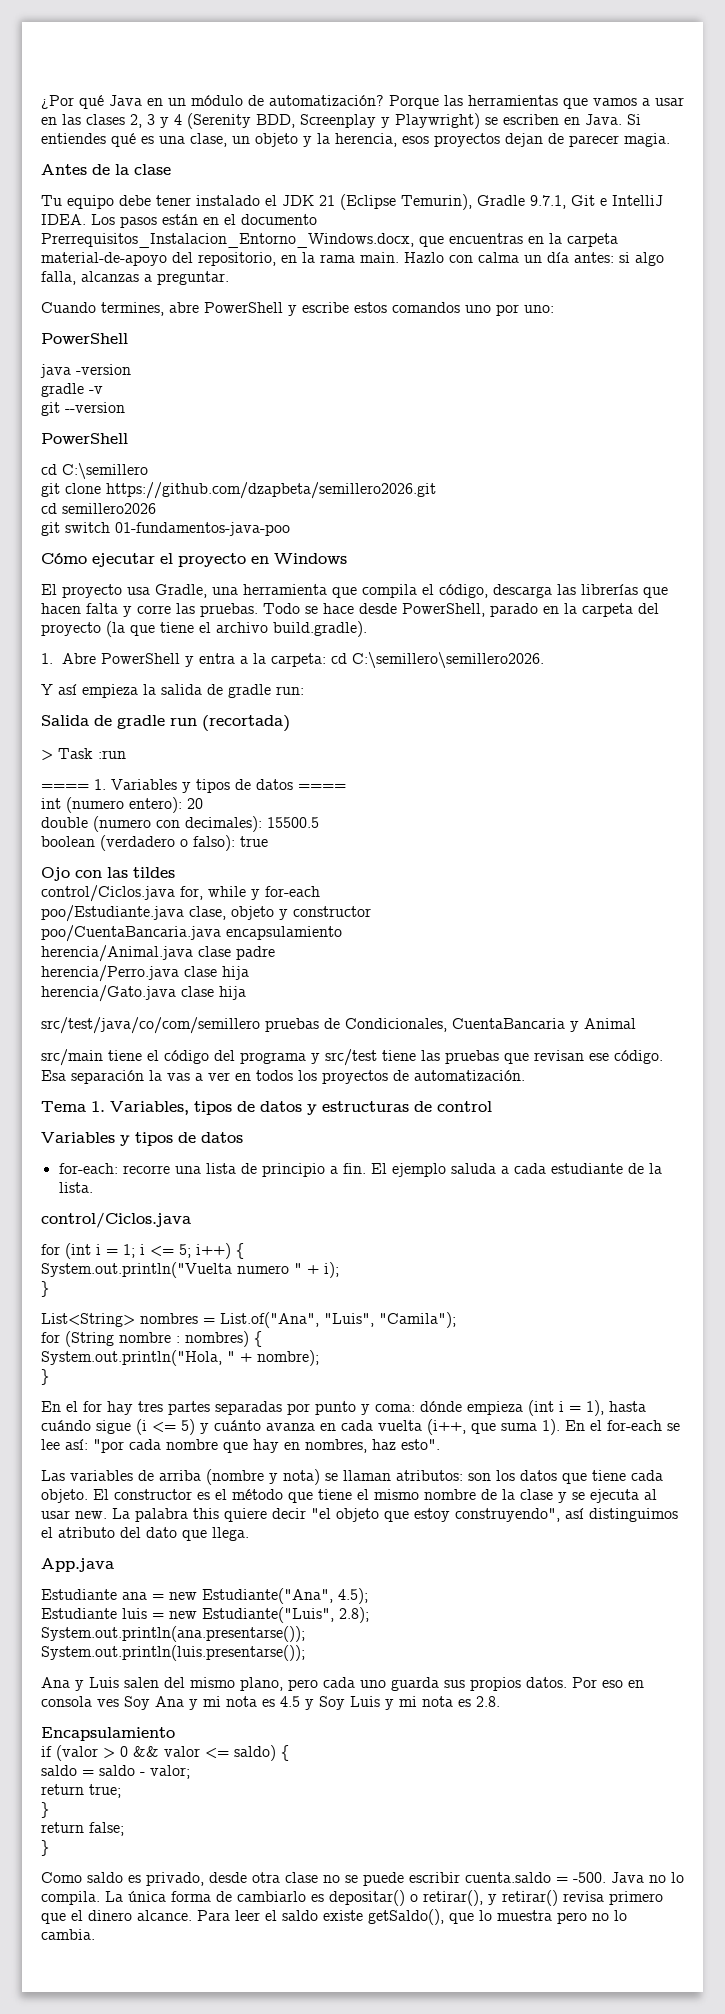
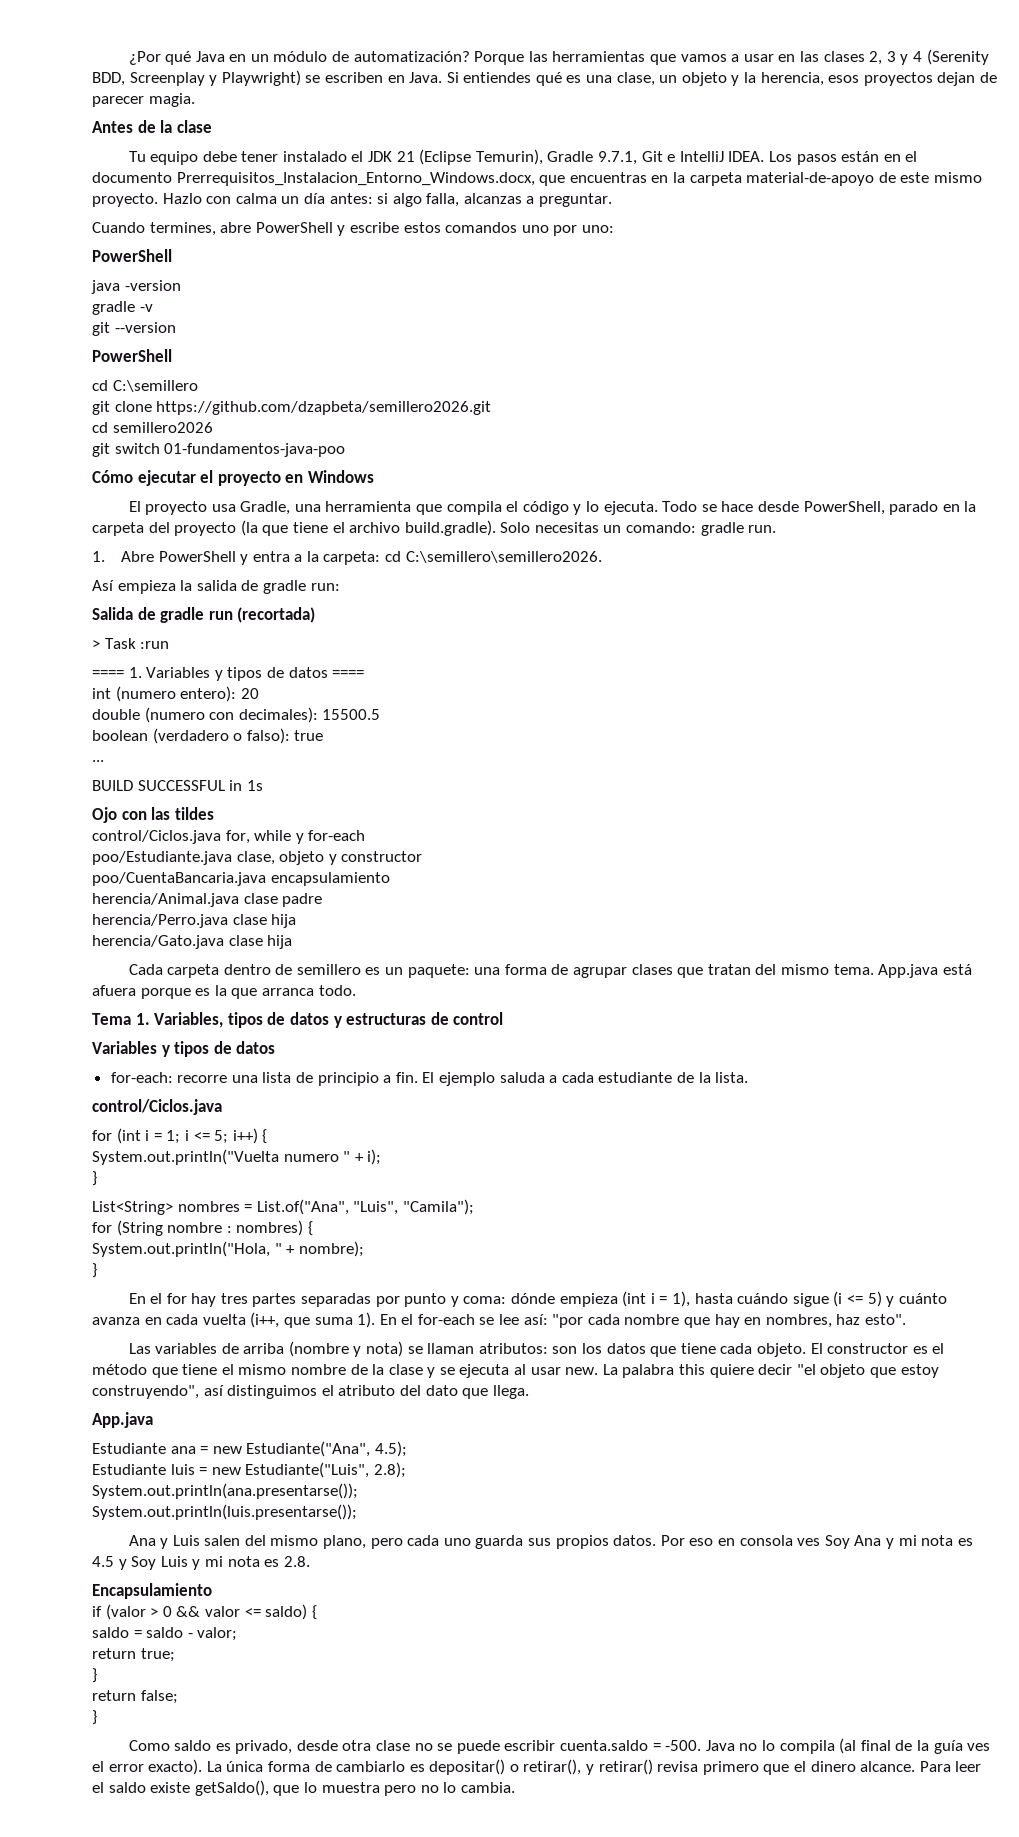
- Los pasos están en el documento Prerrequisitos_Instalacion_Entorno_Windows.docx, que encuentras en la carpeta material-de-apoyo del repositorio, en la rama main.
+ Los pasos están en el documento Prerrequisitos_Instalacion_Entorno_Windows.docx, que encuentras en la carpeta material-de-apoyo de este mismo proyecto.
- El proyecto usa Gradle, una herramienta que compila el código, descarga las librerías que hacen falta y corre las pruebas.
+ El proyecto usa Gradle, una herramienta que compila el código y lo ejecuta.
- Todo se hace desde PowerShell, parado en la carpeta del proyecto (la que tiene el archivo build.gradle).
+ Todo se hace desde PowerShell, parado en la carpeta del proyecto (la que tiene el archivo build.gradle). Solo necesitas un comando: gradle run.
- Y así empieza la salida de gradle run:
+ Así empieza la salida de gradle run:
+ ...
+ BUILD SUCCESSFUL in 1s
- src/test/java/co/com/semillero pruebas de Condicionales, CuentaBancaria y Animal
- src/main tiene el código del programa y src/test tiene las pruebas que revisan ese código. Esa separación la vas a ver en todos los proyectos de automatización.
+ Cada carpeta dentro de semillero es un paquete: una forma de agrupar clases que tratan del mismo tema. App.java está afuera porque es la que arranca todo.
- Java no lo compila.
+ Java no lo compila (al final de la guía ves el error exacto).

